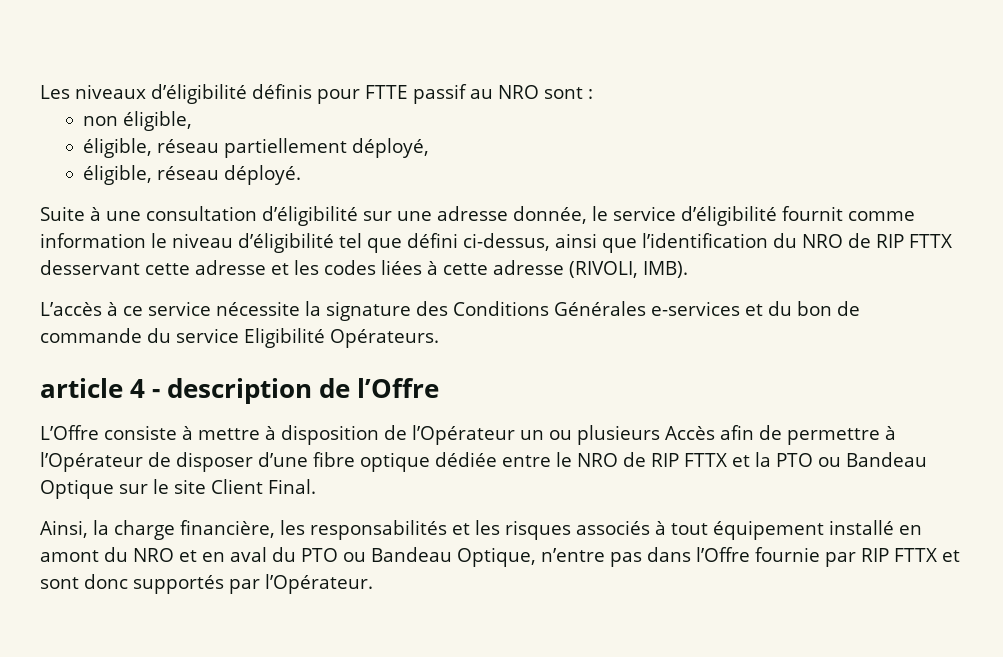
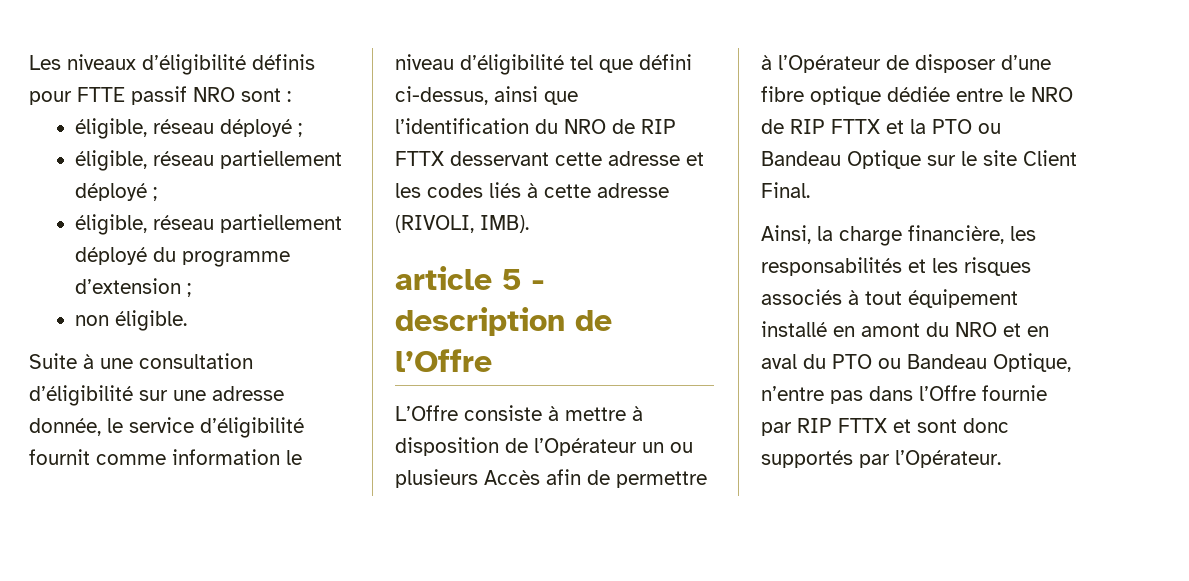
- Les niveaux d’éligibilité définis pour FTTE passif au NRO sont :
+ Les niveaux d’éligibilité définis pour FTTE passif NRO sont :
- non éligible,
- éligible, réseau partiellement déployé,
- éligible, réseau déployé.
+ éligible, réseau déployé ;
+ éligible, réseau partiellement déployé ;
+ éligible, réseau partiellement déployé du programme d’extension ;
+ non éligible.
- Suite à une consultation d’éligibilité sur une adresse donnée, le service d’éligibilité fournit comme information le niveau d’éligibilité tel que défini ci-dessus, ainsi que l’identification du NRO de RIP FTTX desservant cette adresse et les codes liées à cette adresse (RIVOLI, IMB).
+ Suite à une consultation d’éligibilité sur une adresse donnée, le service d’éligibilité fournit comme information le niveau d’éligibilité tel que défini ci-dessus, ainsi que l’identification du NRO de RIP FTTX desservant cette adresse et les codes liés à cette adresse (RIVOLI, IMB).
- L’accès à ce service nécessite la signature des Conditions Générales e-services et du bon de commande du service Eligibilité Opérateurs.
- article 4 - description de l’Offre
+ article 5 - description de l’Offre

